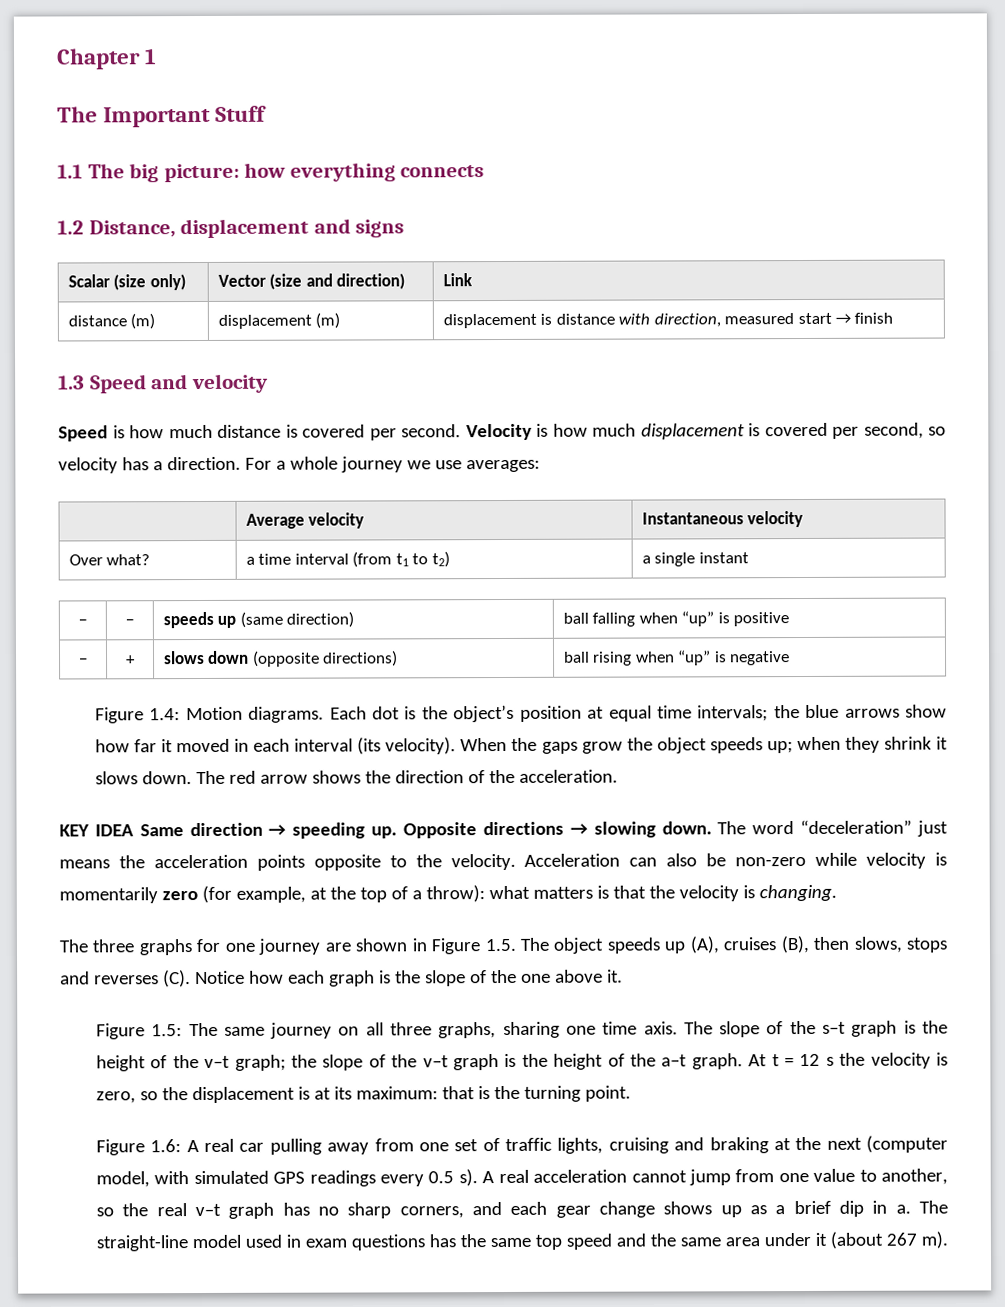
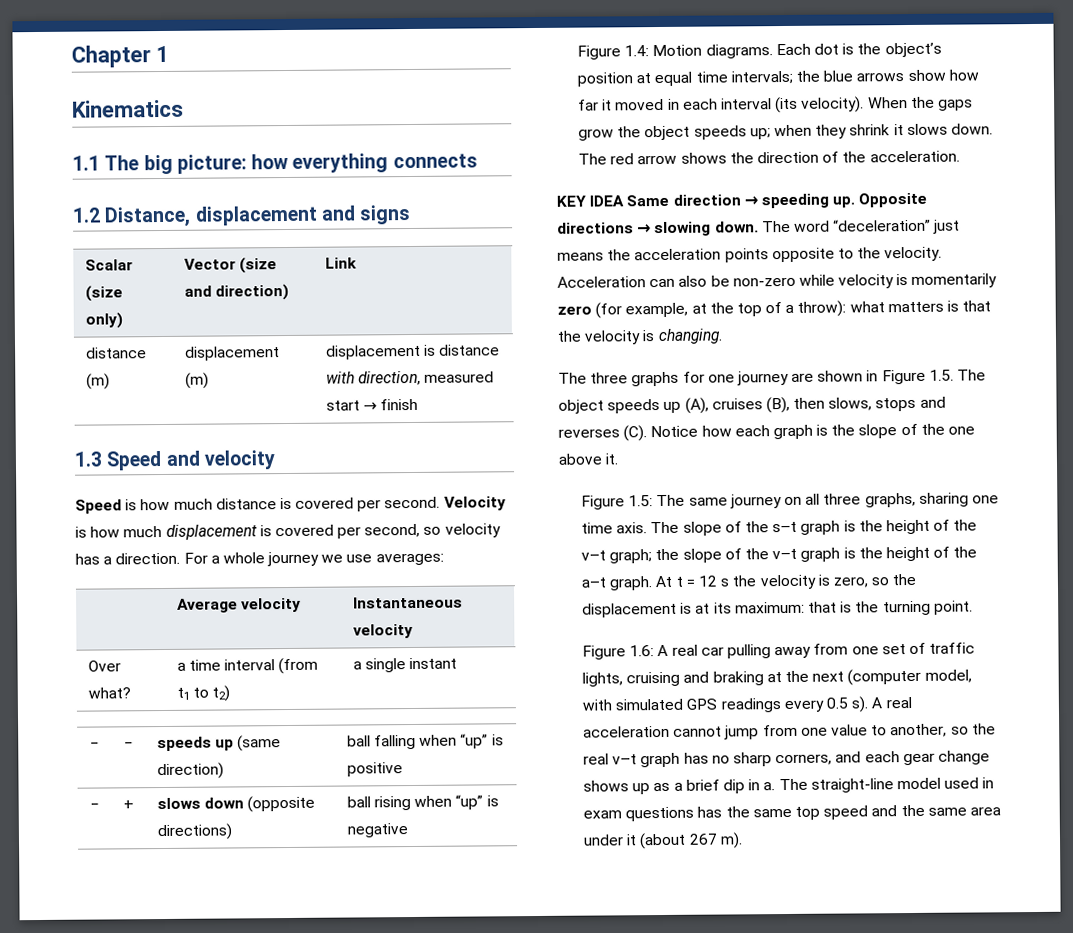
- The Important Stuff
+ Kinematics

